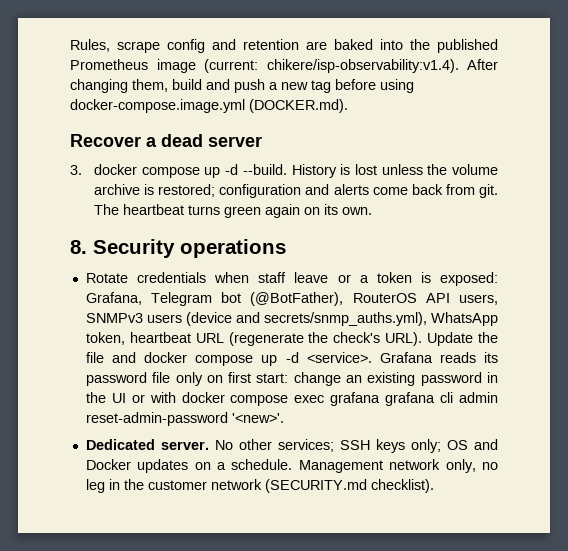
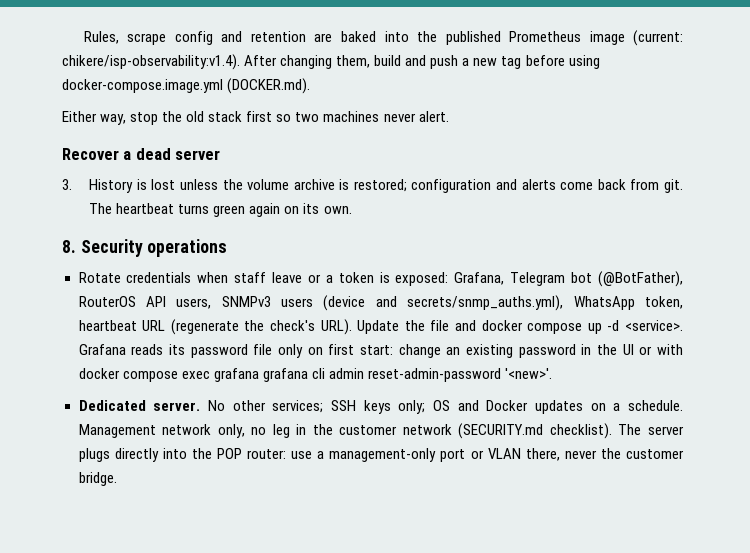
+ Either way, stop the old stack first so two machines never alert.
- 3. docker compose up -d --build. History is lost unless the volume archive is restored; configuration and alerts come back from git.
+ 3. History is lost unless the volume archive is restored; configuration and alerts come back from git.
+ The server plugs directly into the POP router: use a management-only port or VLAN there, never the customer bridge.

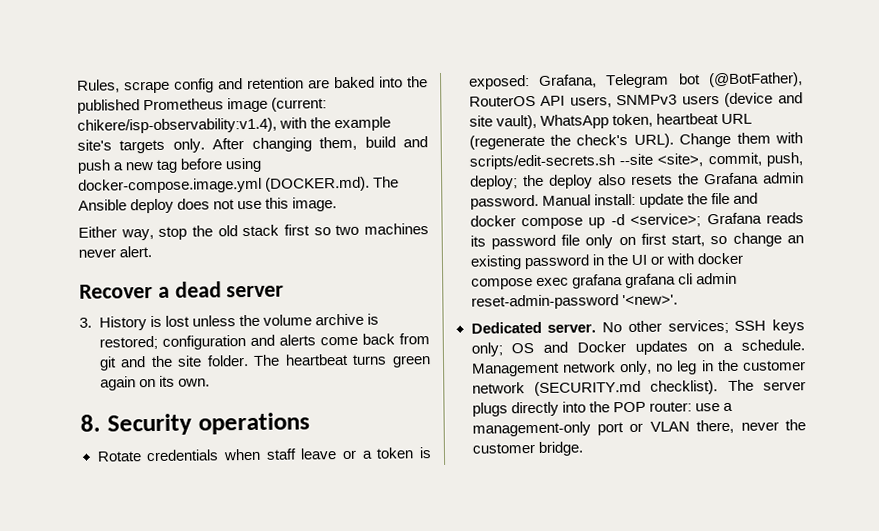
- Rules, scrape config and retention are baked into the published Prometheus image (current: chikere/isp-observability:v1.4). After changing them, build and push a new tag before using docker-compose.image.yml (DOCKER.md).
+ Rules, scrape config and retention are baked into the published Prometheus image (current: chikere/isp-observability:v1.4), with the example site's targets only. After changing them, build and push a new tag before using docker-compose.image.yml (DOCKER.md). The Ansible deploy does not use this image.
- 3. History is lost unless the volume archive is restored; configuration and alerts come back from git.
+ 3. History is lost unless the volume archive is restored; configuration and alerts come back from git and the site folder.
- Rotate credentials when staff leave or a token is exposed: Grafana, Telegram bot (@BotFather), RouterOS API users, SNMPv3 users (device and secrets/snmp_auths.yml), WhatsApp token, heartbeat URL (regenerate the check's URL).
+ Rotate credentials when staff leave or a token is exposed: Grafana, Telegram bot (@BotFather), RouterOS API users, SNMPv3 users (device and site vault), WhatsApp token, heartbeat URL (regenerate the check's URL).
- Update the file and docker compose up -d <service>. Grafana reads its password file only on first start: change an existing password in the UI or with docker compose exec grafana grafana cli admin reset-admin-password '<new>'.
+ Change them with scripts/edit-secrets.sh --site <site>, commit, push, deploy; the deploy also resets the Grafana admin password. Manual install: update the file and docker compose up -d <service>; Grafana reads its password file only on first start, so change an existing password in the UI or with docker compose exec grafana grafana cli admin reset-admin-password '<new>'.

